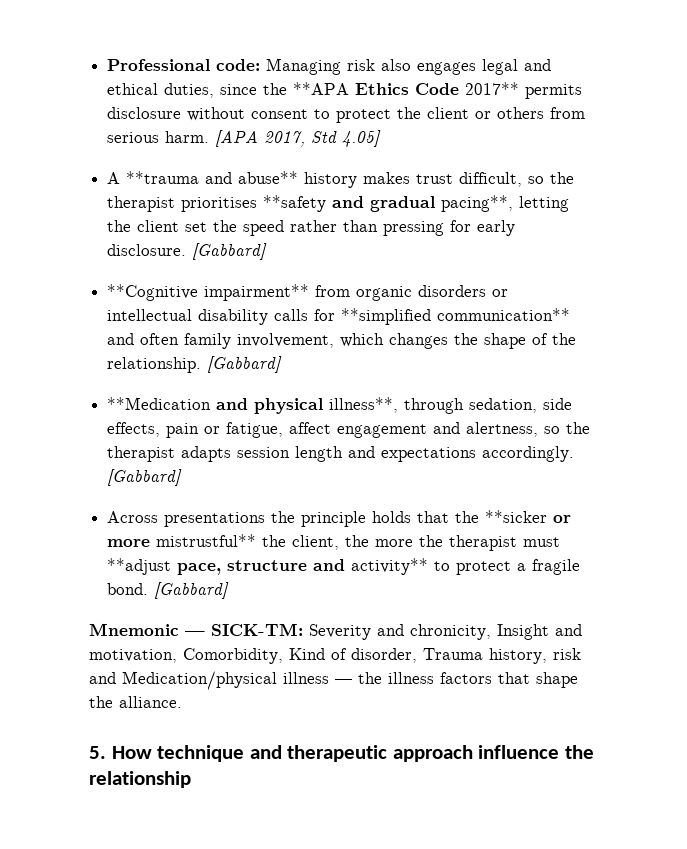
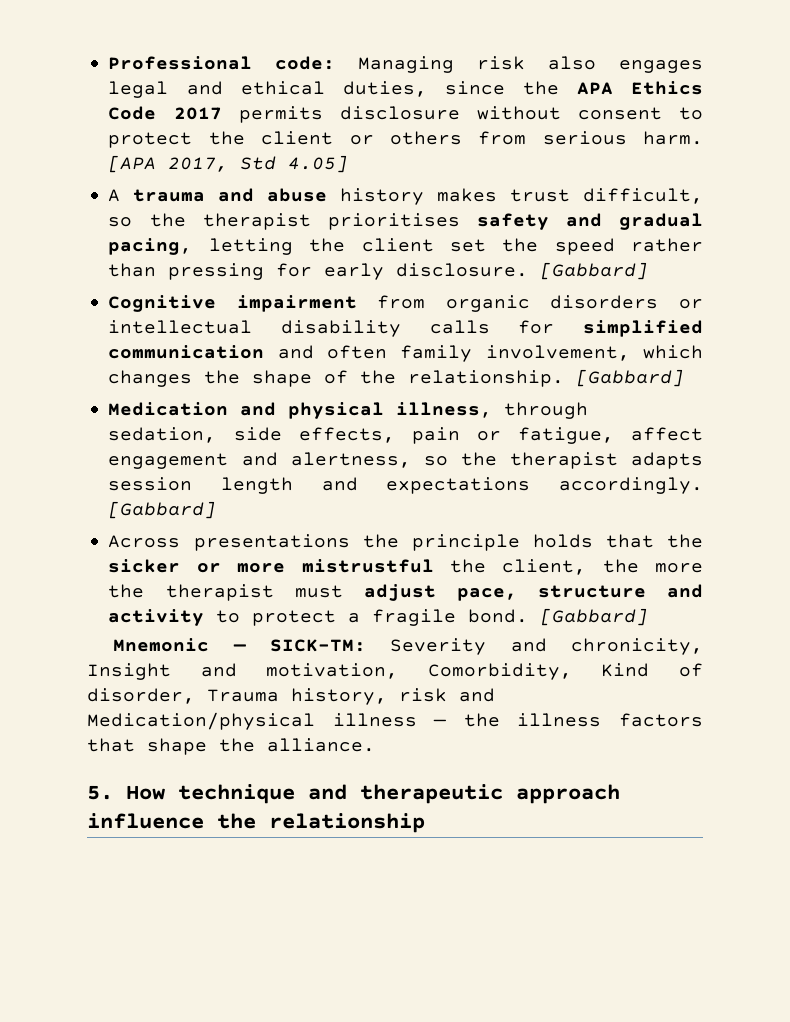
- Professional code: Managing risk also engages legal and ethical duties, since the **APA Ethics Code 2017** permits disclosure without consent to protect the client or others from serious harm.
+ Professional code: Managing risk also engages legal and ethical duties, since the APA Ethics Code 2017 permits disclosure without consent to protect the client or others from serious harm.
- A **trauma and abuse** history makes trust difficult, so the therapist prioritises **safety and gradual pacing**, letting the client set the speed rather than pressing for early disclosure.
+ A trauma and abuse history makes trust difficult, so the therapist prioritises safety and gradual pacing, letting the client set the speed rather than pressing for early disclosure.
- **Cognitive impairment** from organic disorders or intellectual disability calls for **simplified communication** and often family involvement, which changes the shape of the relationship.
+ Cognitive impairment from organic disorders or intellectual disability calls for simplified communication and often family involvement, which changes the shape of the relationship.
- **Medication and physical illness**, through sedation, side effects, pain or fatigue, affect engagement and alertness, so the therapist adapts session length and expectations accordingly.
+ Medication and physical illness, through sedation, side effects, pain or fatigue, affect engagement and alertness, so the therapist adapts session length and expectations accordingly.
- Across presentations the principle holds that the **sicker or more mistrustful** the client, the more the therapist must **adjust pace, structure and activity** to protect a fragile bond.
+ Across presentations the principle holds that the sicker or more mistrustful the client, the more the therapist must adjust pace, structure and activity to protect a fragile bond.

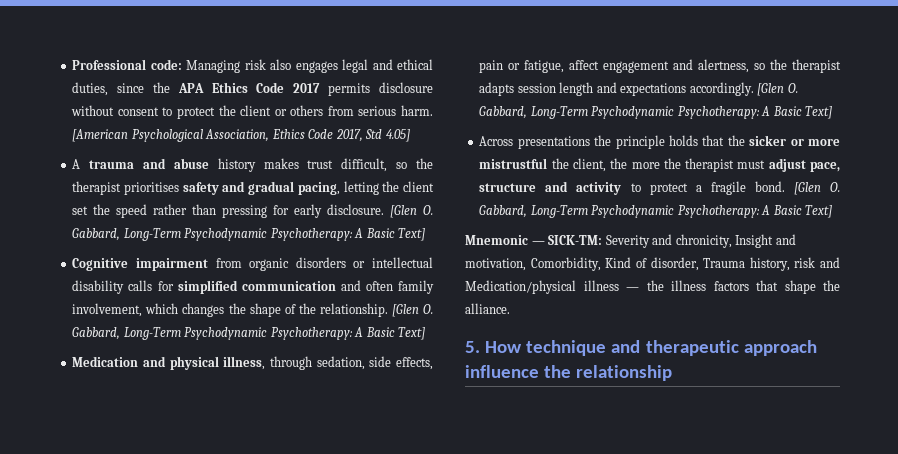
- [APA 2017, Std 4.05]
+ [American Psychological Association, Ethics Code 2017, Std 4.05]
- A trauma and abuse history makes trust difficult, so the therapist prioritises safety and gradual pacing, letting the client set the speed rather than pressing for early disclosure. [Gabbard]
+ A trauma and abuse history makes trust difficult, so the therapist prioritises safety and gradual pacing, letting the client set the speed rather than pressing for early disclosure. [Glen O. Gabbard, Long-Term Psychodynamic Psychotherapy: A Basic Text]
- Cognitive impairment from organic disorders or intellectual disability calls for simplified communication and often family involvement, which changes the shape of the relationship. [Gabbard]
+ Cognitive impairment from organic disorders or intellectual disability calls for simplified communication and often family involvement, which changes the shape of the relationship. [Glen O. Gabbard, Long-Term Psychodynamic Psychotherapy: A Basic Text]
- Medication and physical illness, through sedation, side effects, pain or fatigue, affect engagement and alertness, so the therapist adapts session length and expectations accordingly. [Gabbard]
+ Medication and physical illness, through sedation, side effects, pain or fatigue, affect engagement and alertness, so the therapist adapts session length and expectations accordingly. [Glen O. Gabbard, Long-Term Psychodynamic Psychotherapy: A Basic Text]
- Across presentations the principle holds that the sicker or more mistrustful the client, the more the therapist must adjust pace, structure and activity to protect a fragile bond. [Gabbard]
+ Across presentations the principle holds that the sicker or more mistrustful the client, the more the therapist must adjust pace, structure and activity to protect a fragile bond. [Glen O. Gabbard, Long-Term Psychodynamic Psychotherapy: A Basic Text]

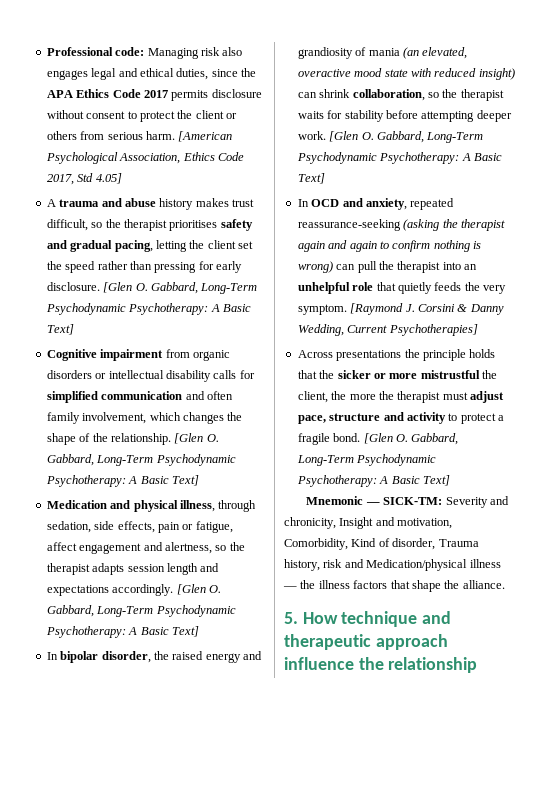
+ In bipolar disorder, the raised energy and grandiosity of mania (an elevated, overactive mood state with reduced insight) can shrink collaboration, so the therapist waits for stability before attempting deeper work. [Glen O. Gabbard, Long-Term Psychodynamic Psychotherapy: A Basic Text]
+ In OCD and anxiety, repeated reassurance-seeking (asking the therapist again and again to confirm nothing is wrong) can pull the therapist into an unhelpful role that quietly feeds the very symptom. [Raymond J. Corsini & Danny Wedding, Current Psychotherapies]

